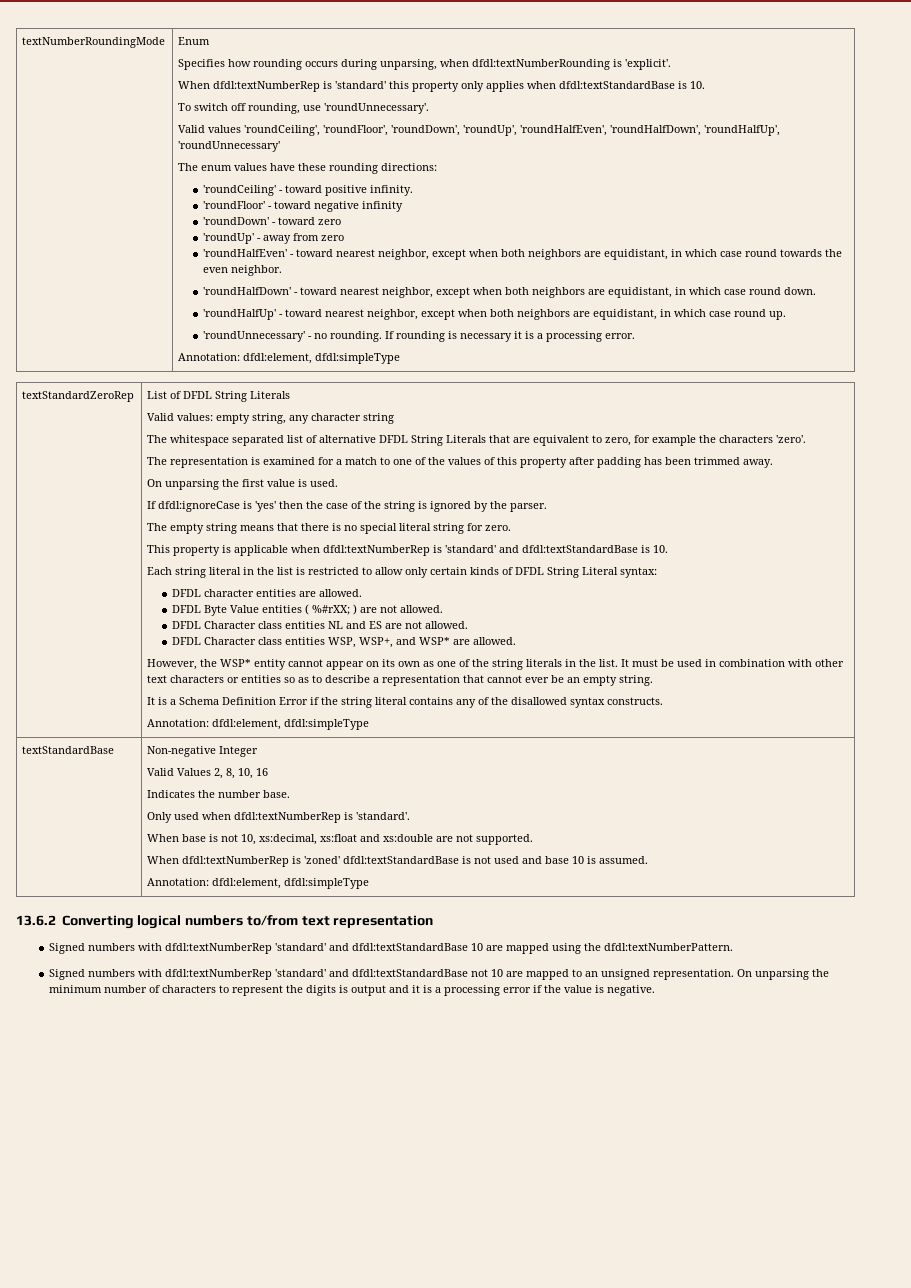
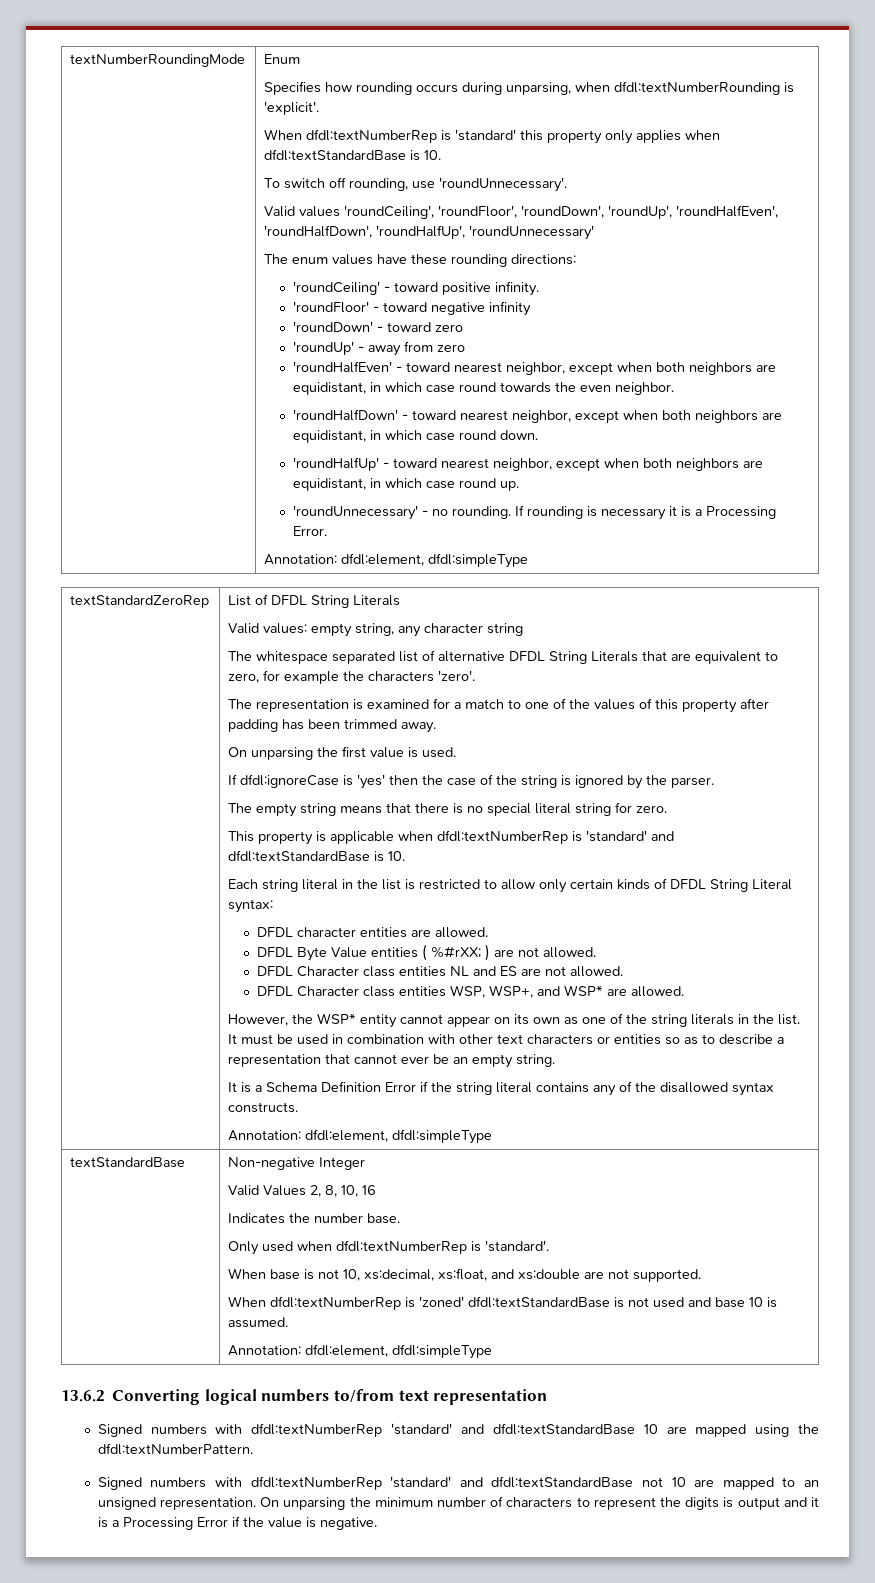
- If rounding is necessary it is a processing error.
+ If rounding is necessary it is a Processing Error.
- When base is not 10, xs:decimal, xs:float and xs:double are not supported.
+ When base is not 10, xs:decimal, xs:float, and xs:double are not supported.
- On unparsing the minimum number of characters to represent the digits is output and it is a processing error if the value is negative.
+ On unparsing the minimum number of characters to represent the digits is output and it is a Processing Error if the value is negative.

